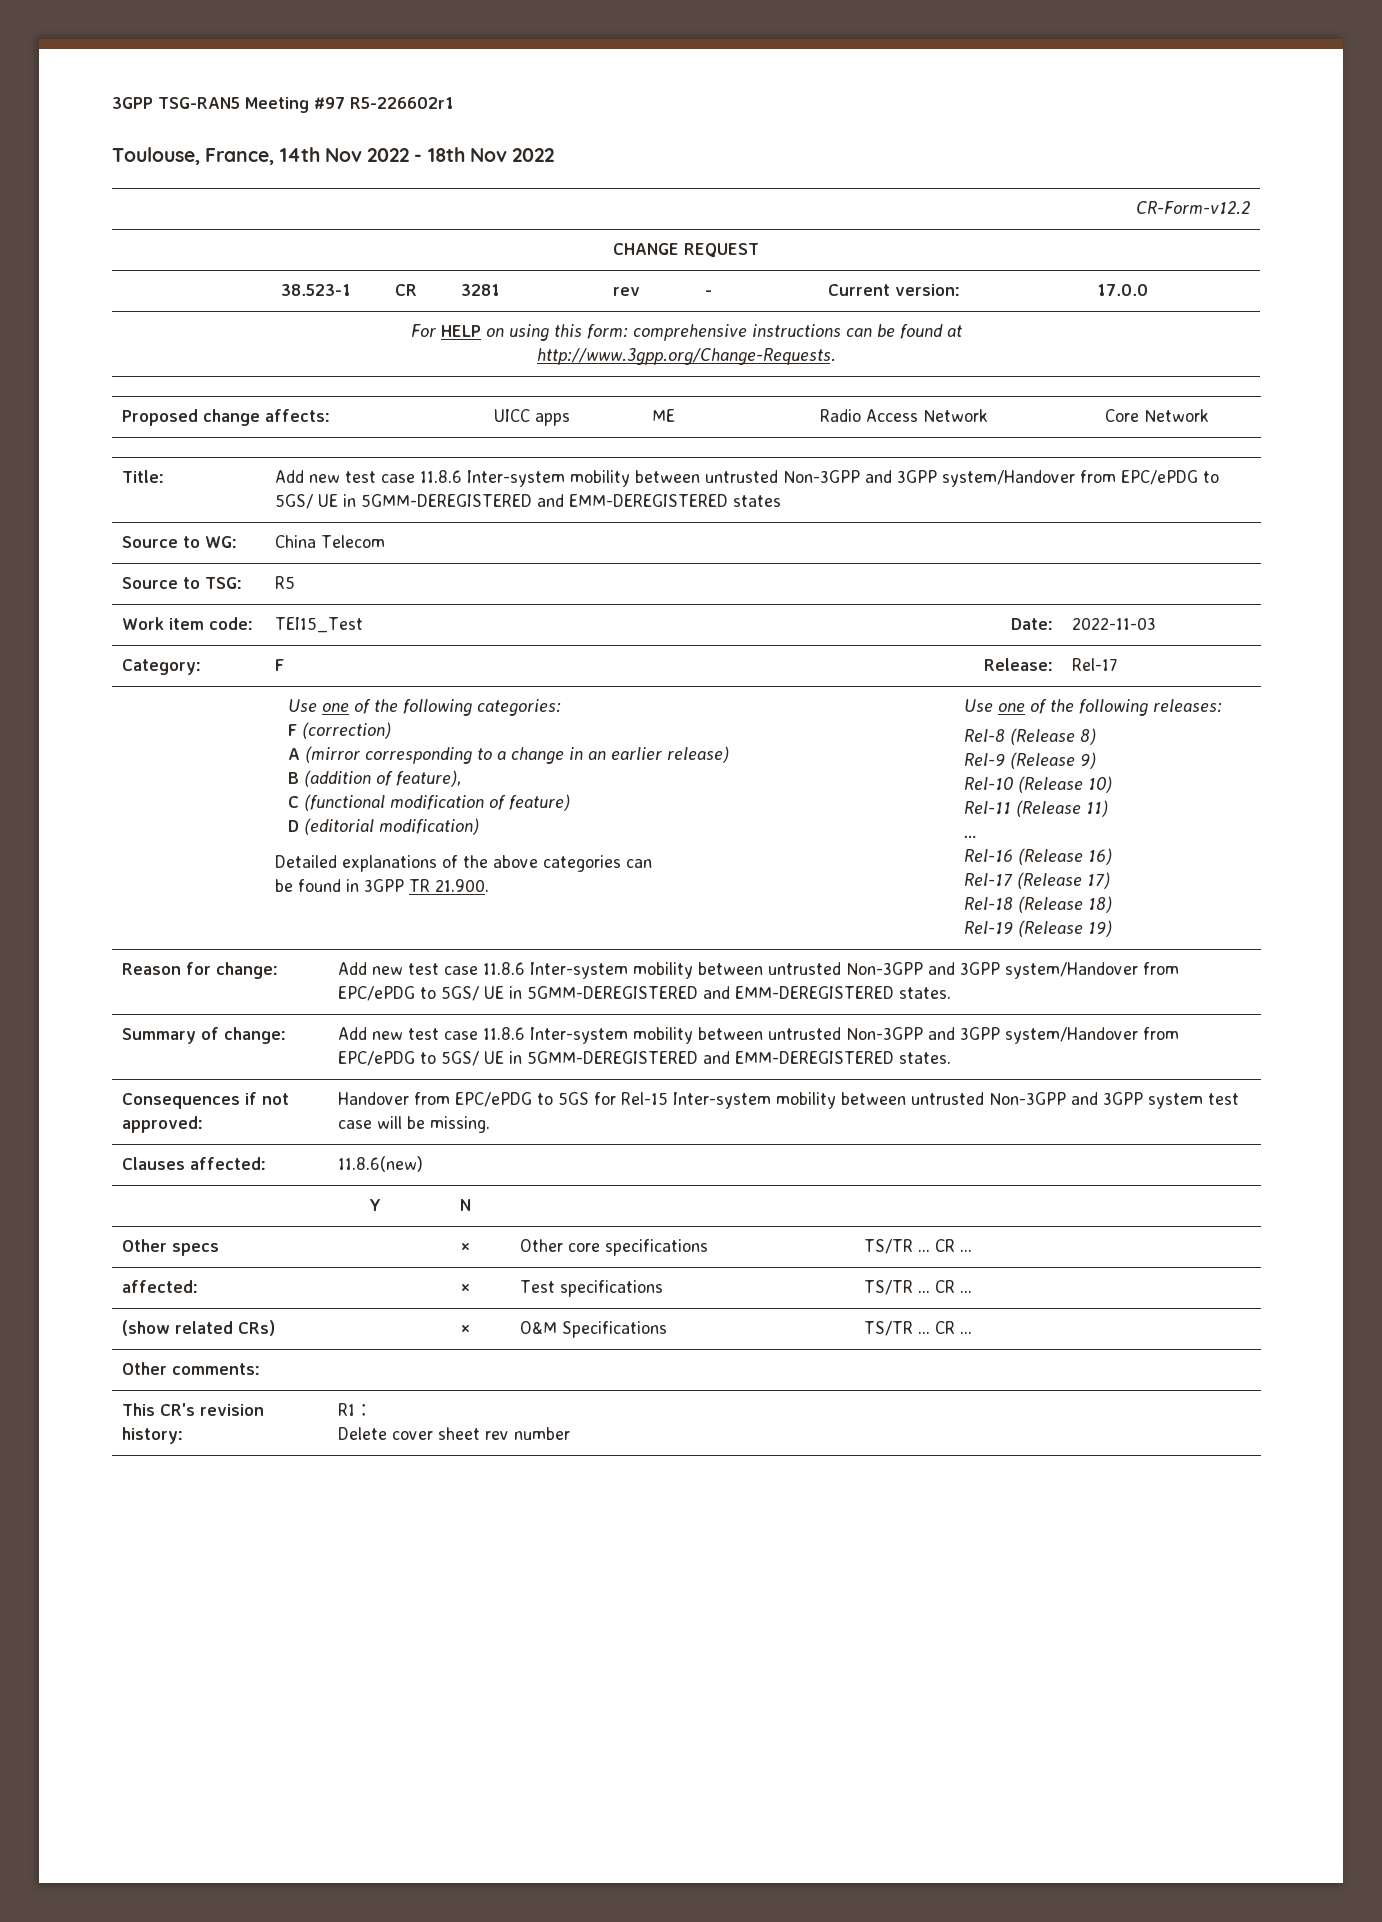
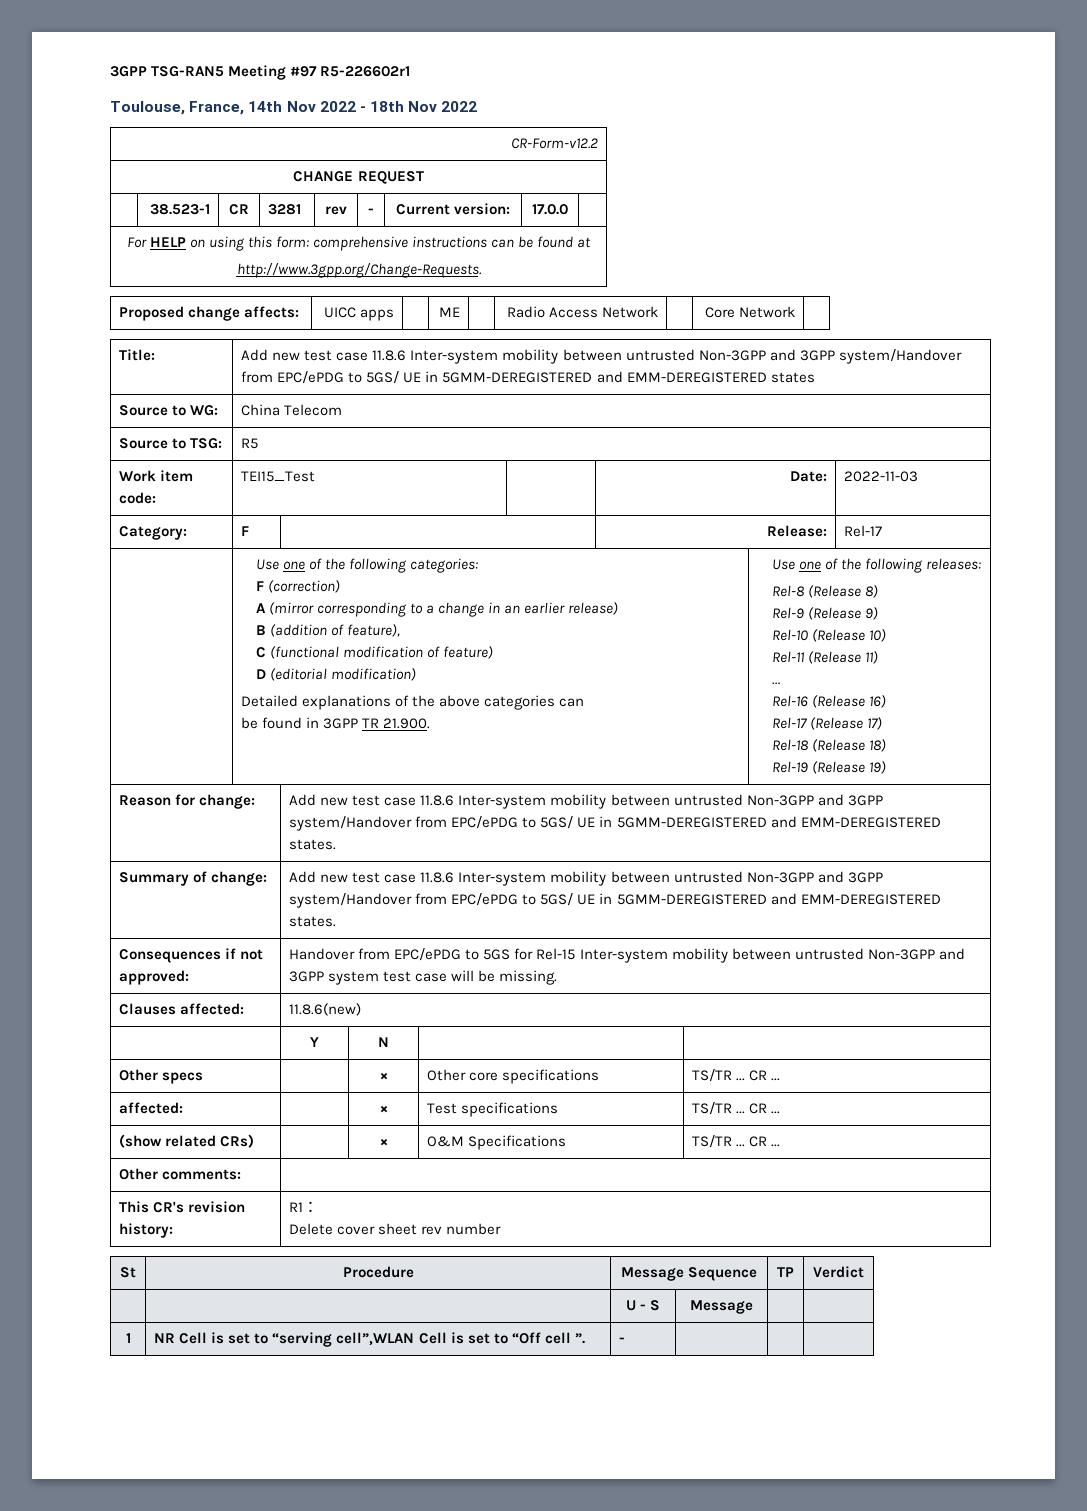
+ St | Procedure | Message Sequence | TP | Verdict
+ | | U - S | Message | |
+ 1 | NR Cell is set to “serving cell”,WLAN Cell is set to “Off cell ”. | - | | |

